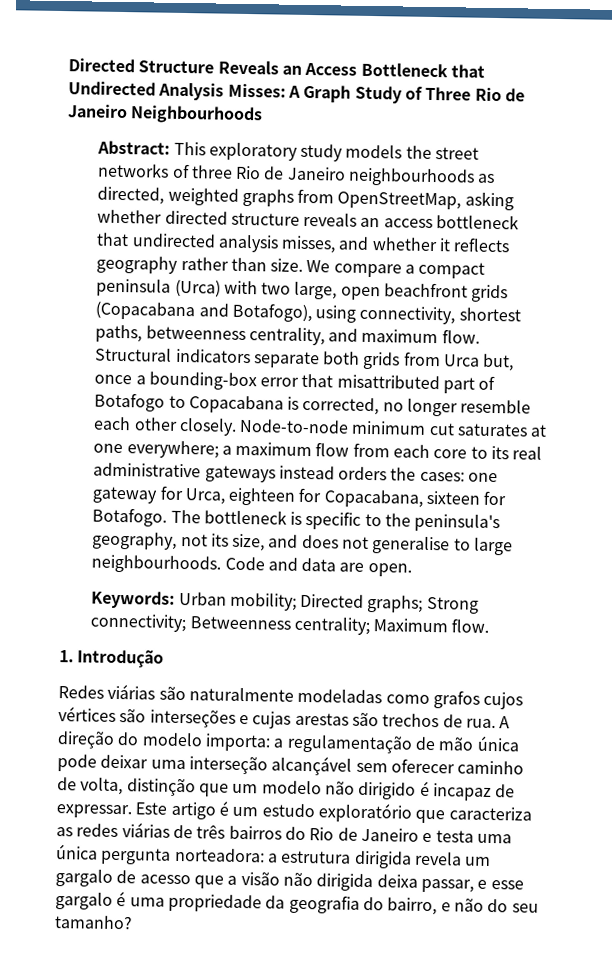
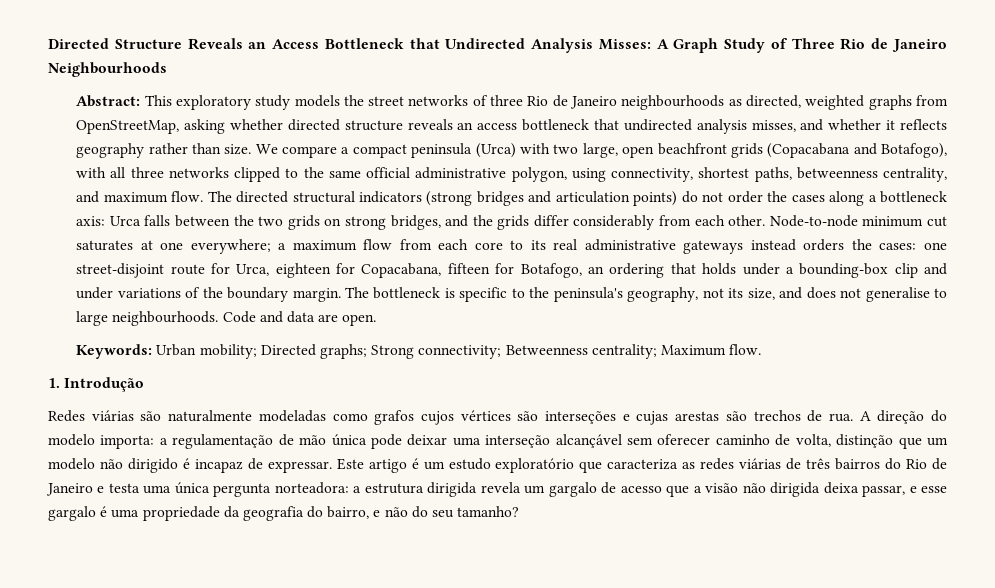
- We compare a compact peninsula (Urca) with two large, open beachfront grids (Copacabana and Botafogo), using connectivity, shortest paths, betweenness centrality, and maximum flow.
+ We compare a compact peninsula (Urca) with two large, open beachfront grids (Copacabana and Botafogo), with all three networks clipped to the same official administrative polygon, using connectivity, shortest paths, betweenness centrality, and maximum flow.
- Structural indicators separate both grids from Urca but, once a bounding-box error that misattributed part of Botafogo to Copacabana is corrected, no longer resemble each other closely.
+ The directed structural indicators (strong bridges and articulation points) do not order the cases along a bottleneck axis: Urca falls between the two grids on strong bridges, and the grids differ considerably from each other.
- Node-to-node minimum cut saturates at one everywhere; a maximum flow from each core to its real administrative gateways instead orders the cases: one gateway for Urca, eighteen for Copacabana, sixteen for Botafogo.
+ Node-to-node minimum cut saturates at one everywhere; a maximum flow from each core to its real administrative gateways instead orders the cases: one street-disjoint route for Urca, eighteen for Copacabana, fifteen for Botafogo, an ordering that holds under a bounding-box clip and under variations of the boundary margin.

